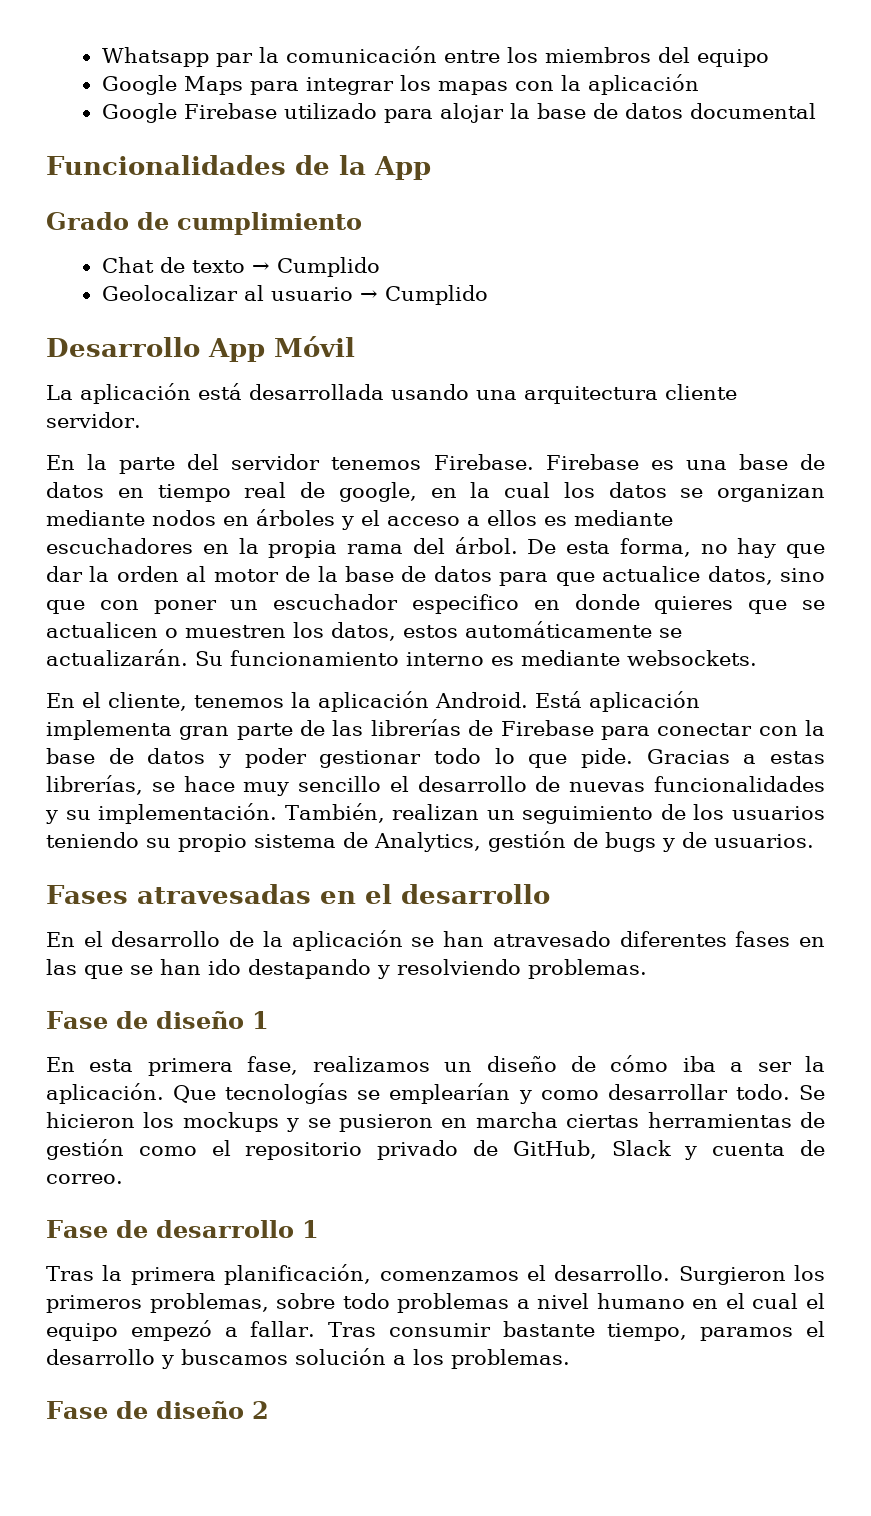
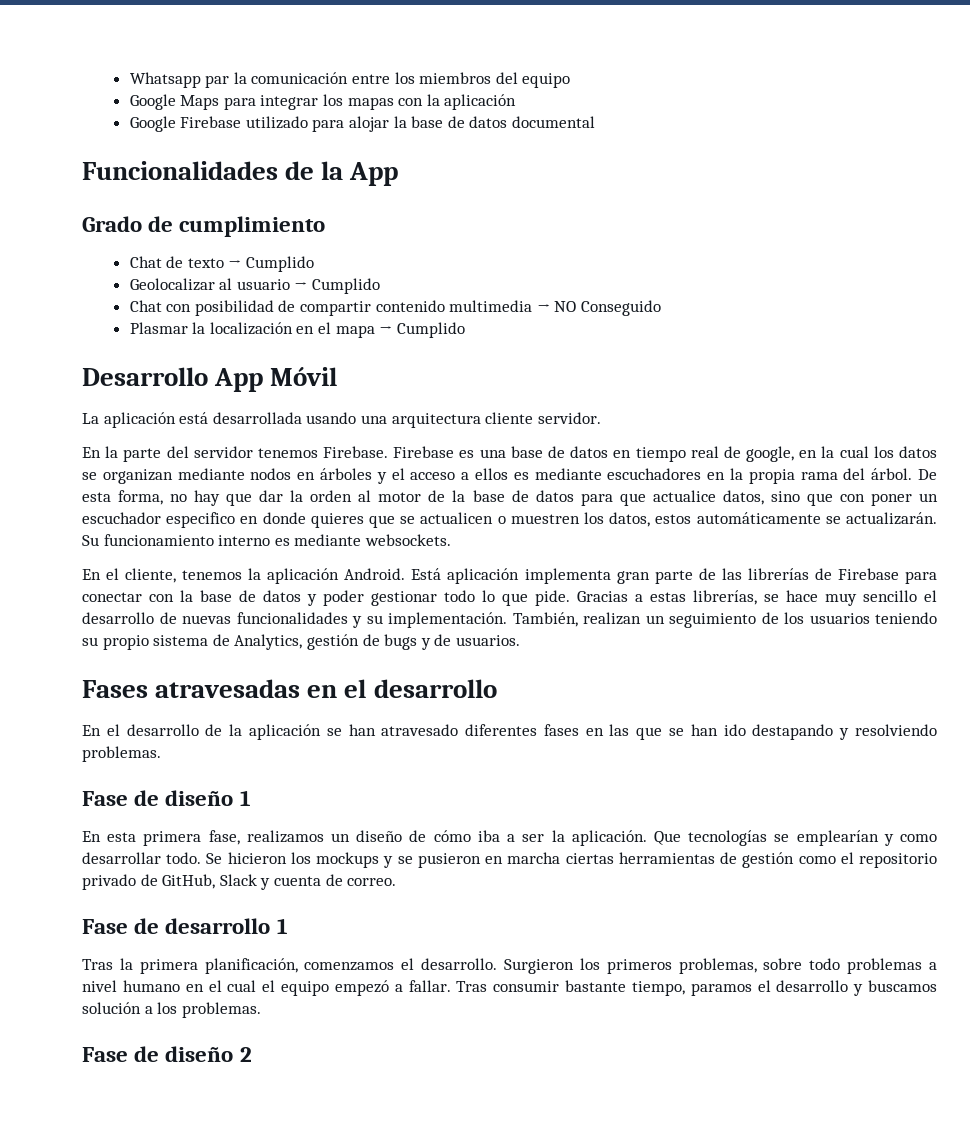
+ Chat con posibilidad de compartir contenido multimedia → NO Conseguido
+ Plasmar la localización en el mapa → Cumplido

